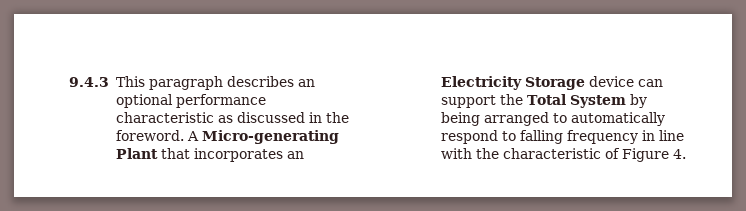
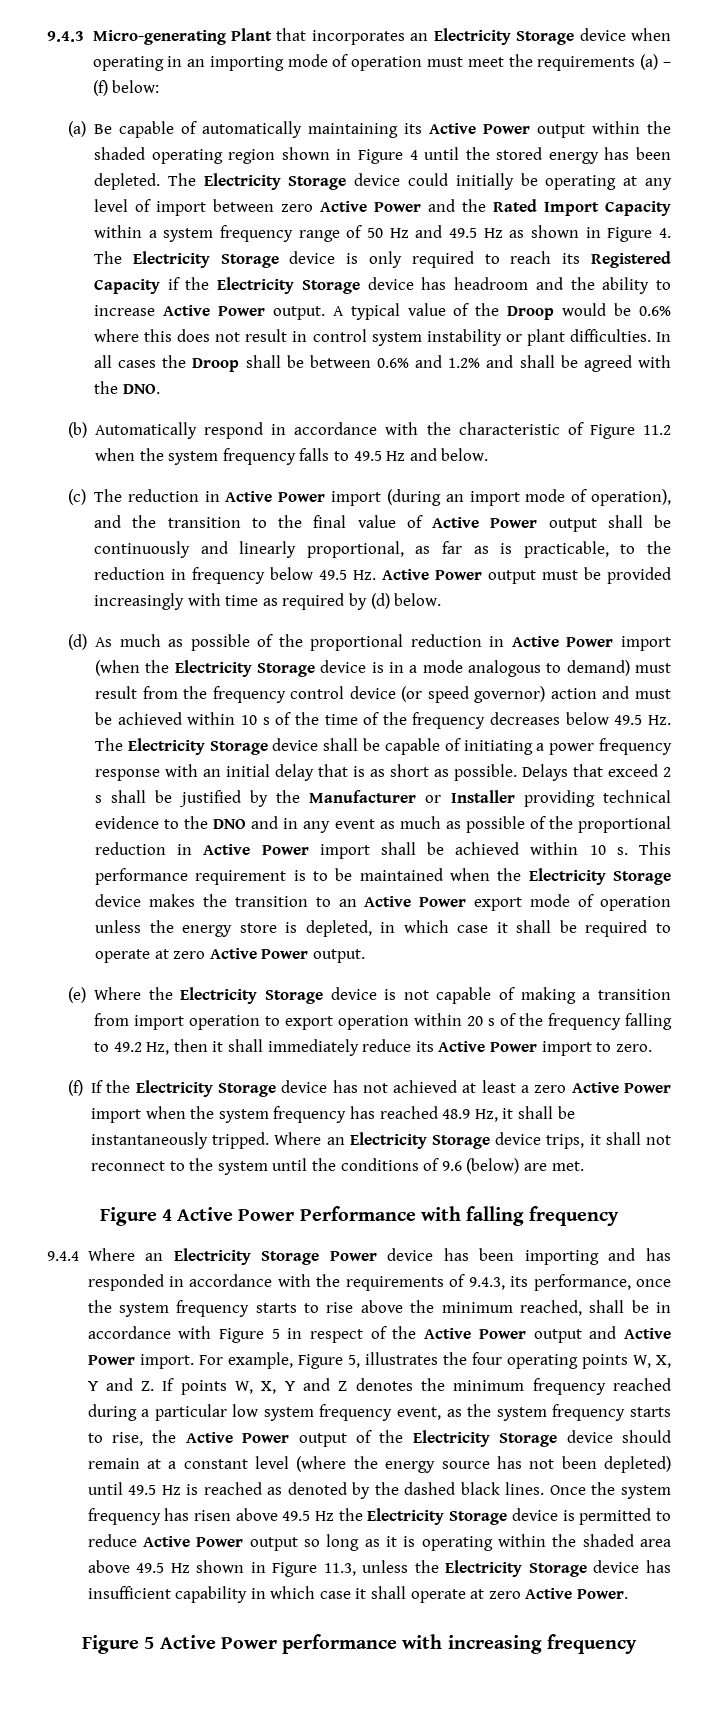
- 9.4.3 This paragraph describes an optional performance characteristic as discussed in the foreword. A Micro-generating Plant that incorporates an Electricity Storage device can support the Total System by being arranged to automatically respond to falling frequency in line with the characteristic of Figure 4.
+ 9.4.3 Micro-generating Plant that incorporates an Electricity Storage device when operating in an importing mode of operation must meet the requirements (a) – (f) below:
+ (a) Be capable of automatically maintaining its Active Power output within the shaded operating region shown in Figure 4 until the stored energy has been depleted. The Electricity Storage device could initially be operating at any level of import between zero Active Power and the Rated Import Capacity within a system frequency range of 50 Hz and 49.5 Hz as shown in Figure 4. The Electricity Storage device is only required to reach its Registered Capacity if the Electricity Storage device has headroom and the ability to increase Active Power output. A typical value of the Droop would be 0.6% where this does not result in control system instability or plant difficulties. In all cases the Droop shall be between 0.6% and 1.2% and shall be agreed with the DNO.
+ (b) Automatically respond in accordance with the characteristic of Figure 11.2 when the system frequency falls to 49.5 Hz and below.
+ (c) The reduction in Active Power import (during an import mode of operation), and the transition to the final value of Active Power output shall be continuously and linearly proportional, as far as is practicable, to the reduction in frequency below 49.5 Hz. Active Power output must be provided increasingly with time as required by (d) below.
+ (d) As much as possible of the proportional reduction in Active Power import (when the Electricity Storage device is in a mode analogous to demand) must result from the frequency control device (or speed governor) action and must be achieved within 10 s of the time of the frequency decreases below 49.5 Hz. The Electricity Storage device shall be capable of initiating a power frequency response with an initial delay that is as short as possible. Delays that exceed 2 s shall be justified by the Manufacturer or Installer providing technical evidence to the DNO and in any event as much as possible of the proportional reduction in Active Power import shall be achieved within 10 s. This performance requirement is to be maintained when the Electricity Storage device makes the transition to an Active Power export mode of operation unless the energy store is depleted, in which case it shall be required to operate at zero Active Power output.
+ (e) Where the Electricity Storage device is not capable of making a transition from import operation to export operation within 20 s of the frequency falling to 49.2 Hz, then it shall immediately reduce its Active Power import to zero.
+ (f) If the Electricity Storage device has not achieved at least a zero Active Power import when the system frequency has reached 48.9 Hz, it shall be instantaneously tripped. Where an Electricity Storage device trips, it shall not reconnect to the system until the conditions of 9.6 (below) are met.
+ Figure 4 Active Power Performance with falling frequency
+ 9.4.4 Where an Electricity Storage Power device has been importing and has responded in accordance with the requirements of 9.4.3, its performance, once the system frequency starts to rise above the minimum reached, shall be in accordance with Figure 5 in respect of the Active Power output and Active Power import. For example, Figure 5, illustrates the four operating points W, X, Y and Z. If points W, X, Y and Z denotes the minimum frequency reached during a particular low system frequency event, as the system frequency starts to rise, the Active Power output of the Electricity Storage device should remain at a constant level (where the energy source has not been depleted) until 49.5 Hz is reached as denoted by the dashed black lines. Once the system frequency has risen above 49.5 Hz the Electricity Storage device is permitted to reduce Active Power output so long as it is operating within the shaded area above 49.5 Hz shown in Figure 11.3, unless the Electricity Storage device has insufficient capability in which case it shall operate at zero Active Power.
+ Figure 5 Active Power performance with increasing frequency

